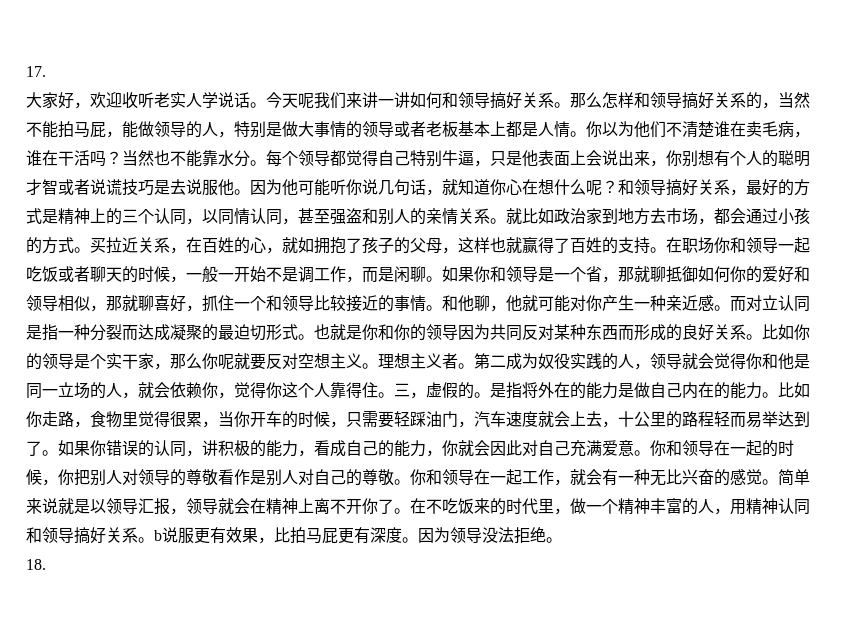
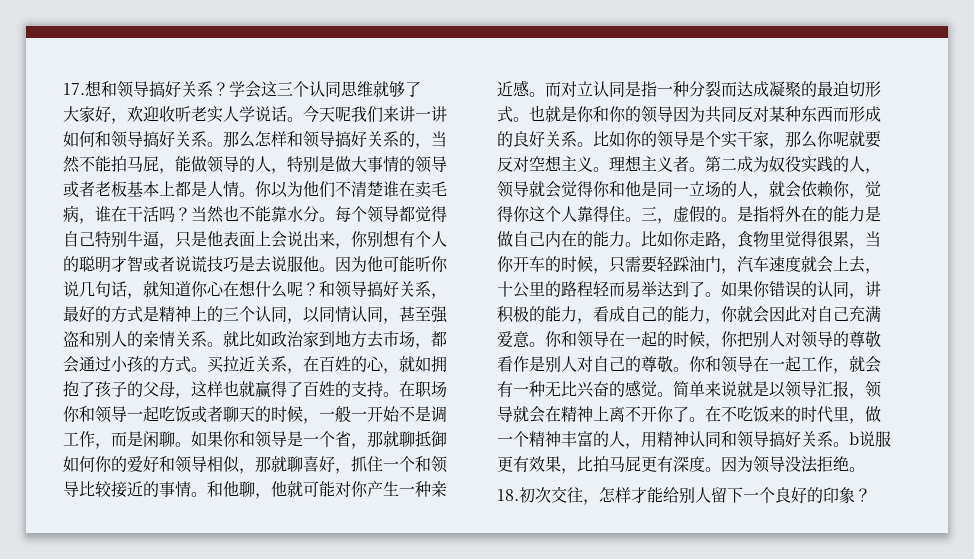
- 17.
+ 17.想和领导搞好关系？学会这三个认同思维就够了
- 18.
+ 18.初次交往，怎样才能给别人留下一个良好的印象？

